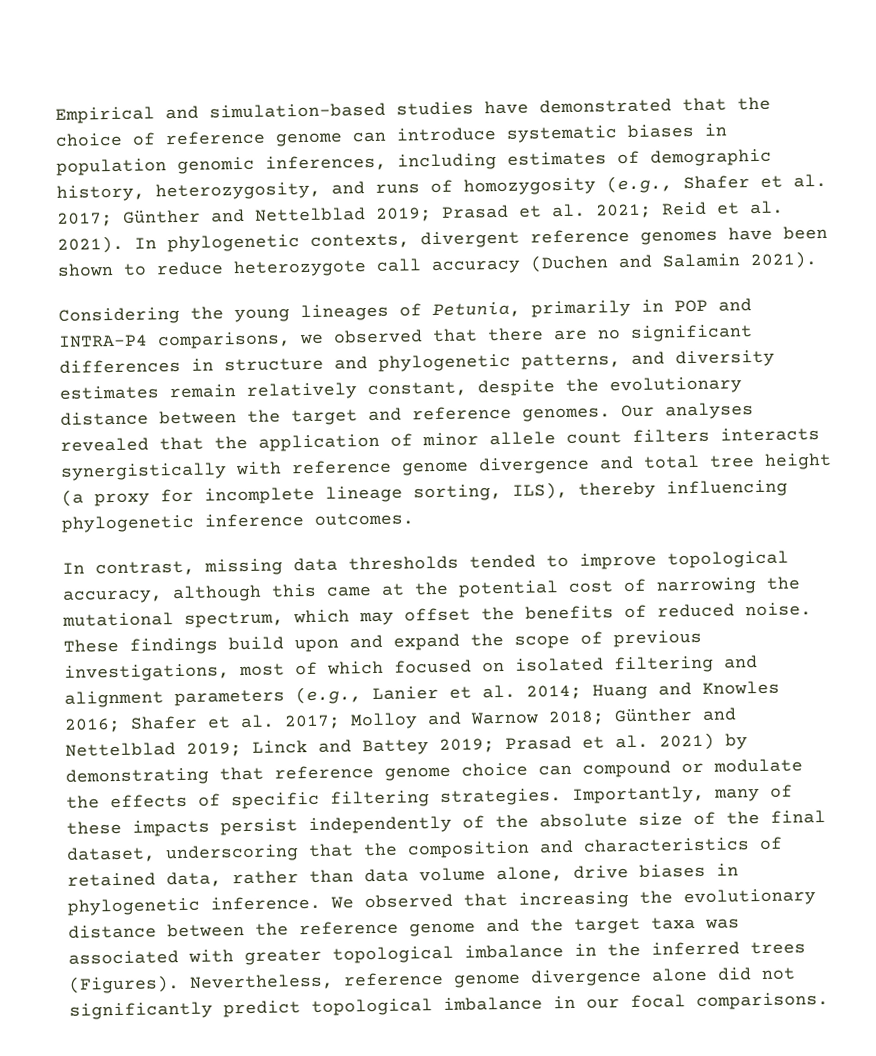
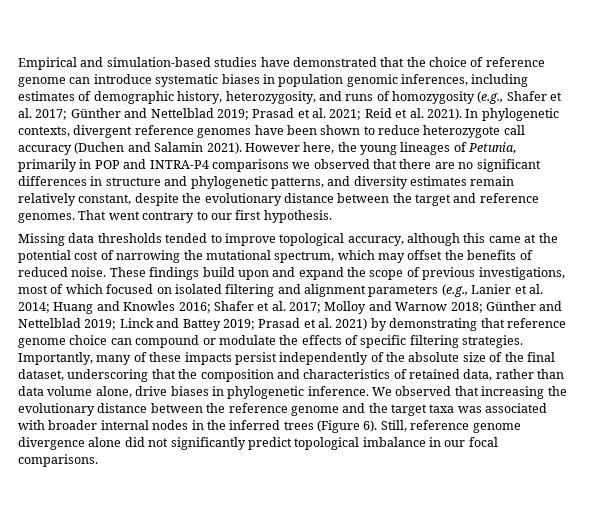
- In phylogenetic contexts, divergent reference genomes have been shown to reduce heterozygote call accuracy (Duchen and Salamin 2021).
- Considering the young lineages of Petunia, primarily in POP and INTRA-P4 comparisons, we observed that there are no significant differences in structure and phylogenetic patterns, and diversity estimates remain relatively constant, despite the evolutionary distance between the target and reference genomes.
+ In phylogenetic contexts, divergent reference genomes have been shown to reduce heterozygote call accuracy (Duchen and Salamin 2021). However here, the young lineages of Petunia, primarily in POP and INTRA-P4 comparisons we observed that there are no significant differences in structure and phylogenetic patterns, and diversity estimates remain relatively constant, despite the evolutionary distance between the target and reference genomes.
- Our analyses revealed that the application of minor allele count filters interacts synergistically with reference genome divergence and total tree height (a proxy for incomplete lineage sorting, ILS), thereby influencing phylogenetic inference outcomes.
- In contrast, missing data thresholds tended to improve topological accuracy, although this came at the potential cost of narrowing the mutational spectrum, which may offset the benefits of reduced noise.
+ That went contrary to our first hypothesis.
+ Missing data thresholds tended to improve topological accuracy, although this came at the potential cost of narrowing the mutational spectrum, which may offset the benefits of reduced noise.
- We observed that increasing the evolutionary distance between the reference genome and the target taxa was associated with greater topological imbalance in the inferred trees (Figures). Nevertheless, reference genome divergence alone did not significantly predict topological imbalance in our focal comparisons.
+ We observed that increasing the evolutionary distance between the reference genome and the target taxa was associated with broader internal nodes in the inferred trees (Figure 6). Still, reference genome divergence alone did not significantly predict topological imbalance in our focal comparisons.

